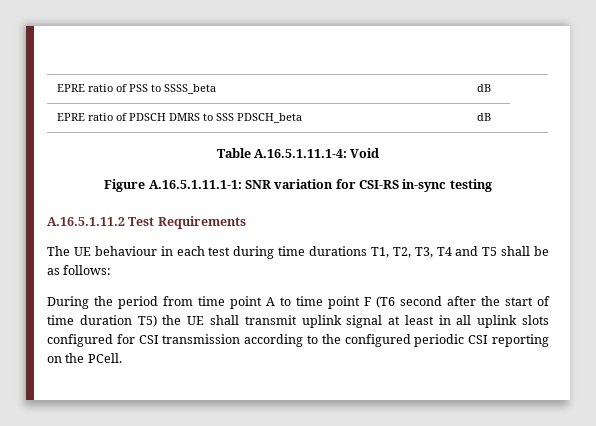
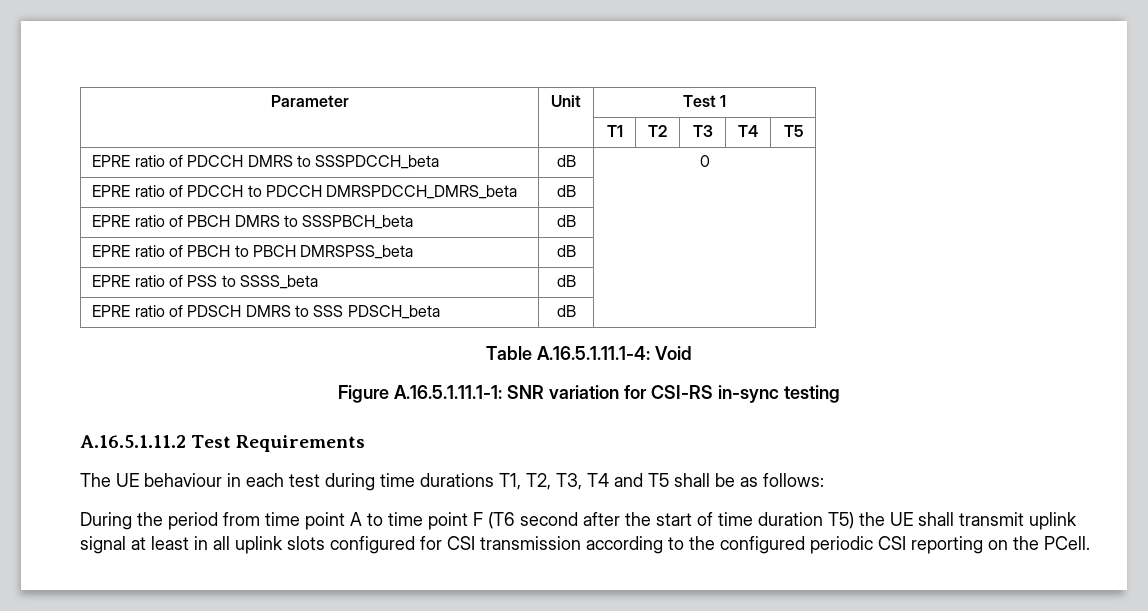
+ Parameter | Unit | Test 1
+ | | T1 | T2 | T3 | T4 | T5
+ EPRE ratio of PDCCH DMRS to SSSPDCCH_beta | dB | 0
+ EPRE ratio of PDCCH to PDCCH DMRSPDCCH_DMRS_beta | dB |
+ EPRE ratio of PBCH DMRS to SSSPBCH_beta | dB |
+ EPRE ratio of PBCH to PBCH DMRSPSS_beta | dB |

